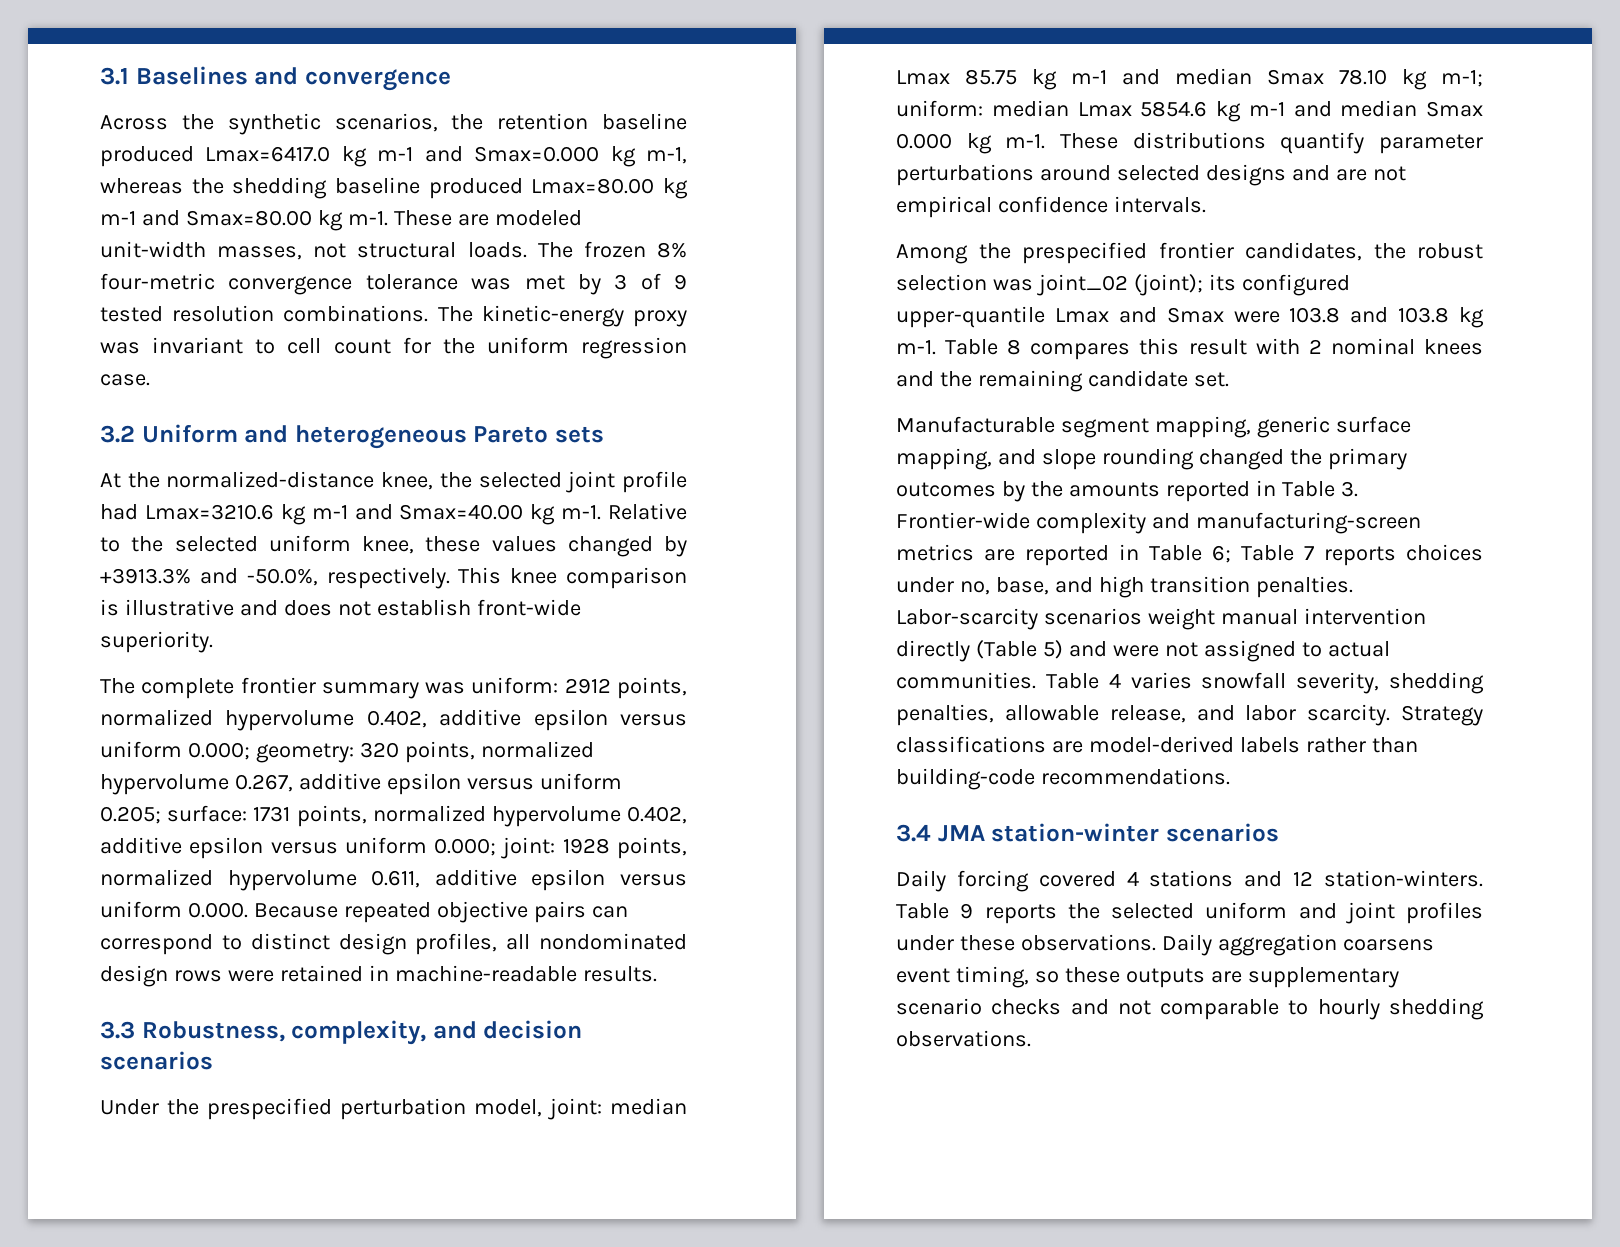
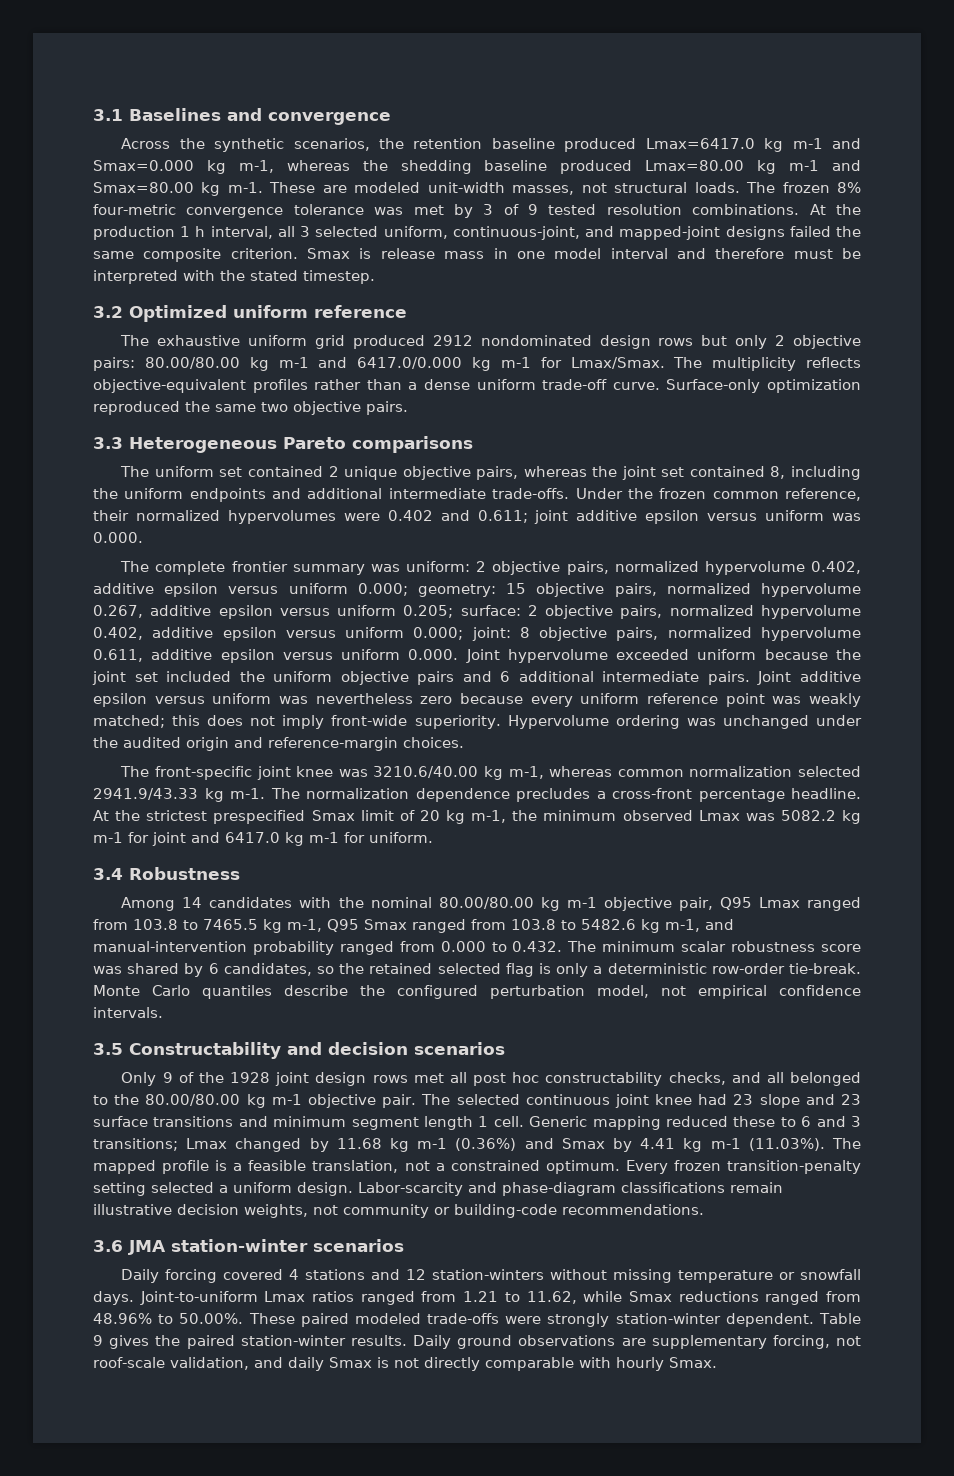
- The kinetic-energy proxy was invariant to cell count for the uniform regression case.
- 3.2 Uniform and heterogeneous Pareto sets
- At the normalized-distance knee, the selected joint profile had Lmax=3210.6 kg m-1 and Smax=40.00 kg m-1. Relative to the selected uniform knee, these values changed by +3913.3% and -50.0%, respectively. This knee comparison is illustrative and does not establish front-wide superiority.
+ At the production 1 h interval, all 3 selected uniform, continuous-joint, and mapped-joint designs failed the same composite criterion. Smax is release mass in one model interval and therefore must be interpreted with the stated timestep.
+ 3.2 Optimized uniform reference
+ The exhaustive uniform grid produced 2912 nondominated design rows but only 2 objective pairs: 80.00/80.00 kg m-1 and 6417.0/0.000 kg m-1 for Lmax/Smax. The multiplicity reflects objective-equivalent profiles rather than a dense uniform trade-off curve. Surface-only optimization reproduced the same two objective pairs.
+ 3.3 Heterogeneous Pareto comparisons
+ The uniform set contained 2 unique objective pairs, whereas the joint set contained 8, including the uniform endpoints and additional intermediate trade-offs. Under the frozen common reference, their normalized hypervolumes were 0.402 and 0.611; joint additive epsilon versus uniform was 0.000.
- The complete frontier summary was uniform: 2912 points, normalized hypervolume 0.402, additive epsilon versus uniform 0.000; geometry: 320 points, normalized hypervolume 0.267, additive epsilon versus uniform 0.205; surface: 1731 points, normalized hypervolume 0.402, additive epsilon versus uniform 0.000; joint: 1928 points, normalized hypervolume 0.611, additive epsilon versus uniform 0.000. Because repeated objective pairs can correspond to distinct design profiles, all nondominated design rows were retained in machine-readable results.
- 3.3 Robustness, complexity, and decision scenarios
- Under the prespecified perturbation model, joint: median Lmax 85.75 kg m-1 and median Smax 78.10 kg m-1; uniform: median Lmax 5854.6 kg m-1 and median Smax 0.000 kg m-1. These distributions quantify parameter perturbations around selected designs and are not empirical confidence intervals.
- Among the prespecified frontier candidates, the robust selection was joint_02 (joint); its configured upper-quantile Lmax and Smax were 103.8 and 103.8 kg m-1. Table 8 compares this result with 2 nominal knees and the remaining candidate set.
- Manufacturable segment mapping, generic surface mapping, and slope rounding changed the primary outcomes by the amounts reported in Table 3. Frontier-wide complexity and manufacturing-screen metrics are reported in Table 6; Table 7 reports choices under no, base, and high transition penalties. Labor-scarcity scenarios weight manual intervention directly (Table 5) and were not assigned to actual communities. Table 4 varies snowfall severity, shedding penalties, allowable release, and labor scarcity. Strategy classifications are model-derived labels rather than building-code recommendations.
+ The complete frontier summary was uniform: 2 objective pairs, normalized hypervolume 0.402, additive epsilon versus uniform 0.000; geometry: 15 objective pairs, normalized hypervolume 0.267, additive epsilon versus uniform 0.205; surface: 2 objective pairs, normalized hypervolume 0.402, additive epsilon versus uniform 0.000; joint: 8 objective pairs, normalized hypervolume 0.611, additive epsilon versus uniform 0.000. Joint hypervolume exceeded uniform because the joint set included the uniform objective pairs and 6 additional intermediate pairs. Joint additive epsilon versus uniform was nevertheless zero because every uniform reference point was weakly matched; this does not imply front-wide superiority. Hypervolume ordering was unchanged under the audited origin and reference-margin choices.
+ The front-specific joint knee was 3210.6/40.00 kg m-1, whereas common normalization selected 2941.9/43.33 kg m-1. The normalization dependence precludes a cross-front percentage headline. At the strictest prespecified Smax limit of 20 kg m-1, the minimum observed Lmax was 5082.2 kg m-1 for joint and 6417.0 kg m-1 for uniform.
+ 3.4 Robustness
+ Among 14 candidates with the nominal 80.00/80.00 kg m-1 objective pair, Q95 Lmax ranged from 103.8 to 7465.5 kg m-1, Q95 Smax ranged from 103.8 to 5482.6 kg m-1, and manual-intervention probability ranged from 0.000 to 0.432. The minimum scalar robustness score was shared by 6 candidates, so the retained selected flag is only a deterministic row-order tie-break. Monte Carlo quantiles describe the configured perturbation model, not empirical confidence intervals.
+ 3.5 Constructability and decision scenarios
+ Only 9 of the 1928 joint design rows met all post hoc constructability checks, and all belonged to the 80.00/80.00 kg m-1 objective pair. The selected continuous joint knee had 23 slope and 23 surface transitions and minimum segment length 1 cell. Generic mapping reduced these to 6 and 3 transitions; Lmax changed by 11.68 kg m-1 (0.36%) and Smax by 4.41 kg m-1 (11.03%). The mapped profile is a feasible translation, not a constrained optimum. Every frozen transition-penalty setting selected a uniform design. Labor-scarcity and phase-diagram classifications remain illustrative decision weights, not community or building-code recommendations.
- 3.4 JMA station-winter scenarios
+ 3.6 JMA station-winter scenarios
- Daily forcing covered 4 stations and 12 station-winters. Table 9 reports the selected uniform and joint profiles under these observations. Daily aggregation coarsens event timing, so these outputs are supplementary scenario checks and not comparable to hourly shedding observations.
+ Daily forcing covered 4 stations and 12 station-winters without missing temperature or snowfall days. Joint-to-uniform Lmax ratios ranged from 1.21 to 11.62, while Smax reductions ranged from 48.96% to 50.00%. These paired modeled trade-offs were strongly station-winter dependent. Table 9 gives the paired station-winter results. Daily ground observations are supplementary forcing, not roof-scale validation, and daily Smax is not directly comparable with hourly Smax.

